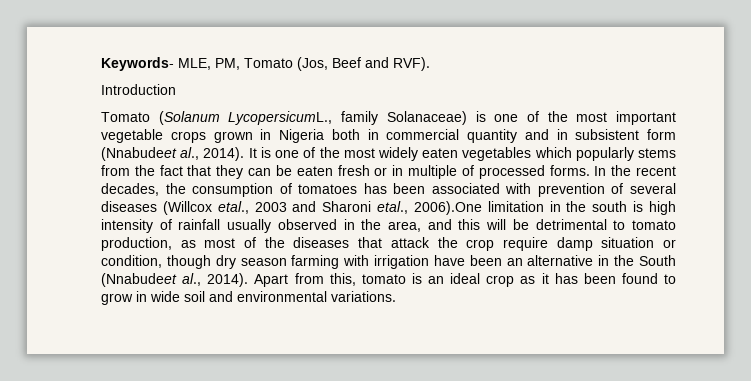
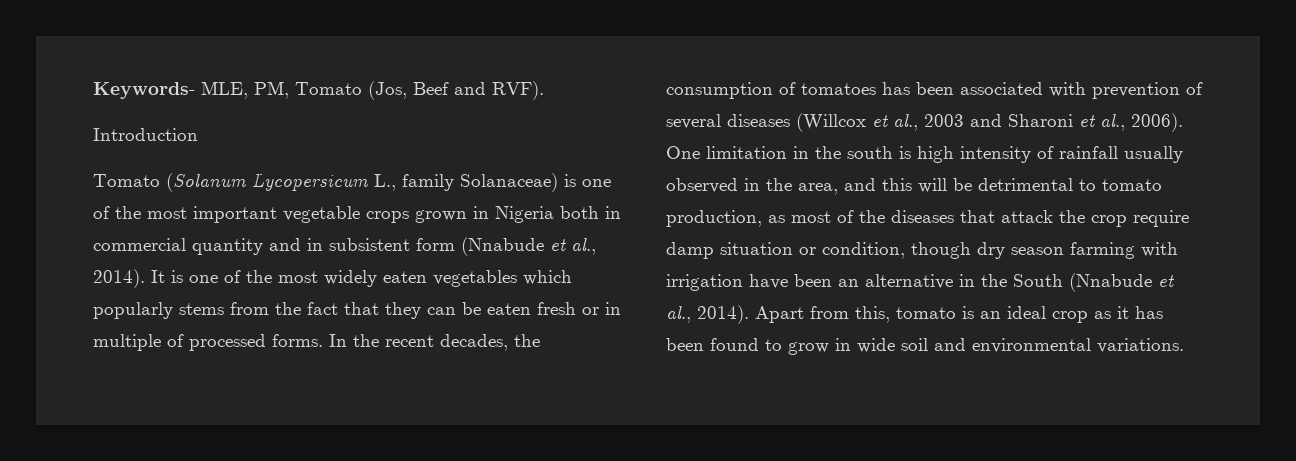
- Tomato (Solanum LycopersicumL., family Solanaceae) is one of the most important vegetable crops grown in Nigeria both in commercial quantity and in subsistent form (Nnabudeet al., 2014).
+ Tomato (Solanum Lycopersicum L., family Solanaceae) is one of the most important vegetable crops grown in Nigeria both in commercial quantity and in subsistent form (Nnabude et al., 2014).
- In the recent decades, the consumption of tomatoes has been associated with prevention of several diseases (Willcox etal., 2003 and Sharoni etal., 2006).One limitation in the south is high intensity of rainfall usually observed in the area, and this will be detrimental to tomato production, as most of the diseases that attack the crop require damp situation or condition, though dry season farming with irrigation have been an alternative in the South (Nnabudeet al., 2014).
+ In the recent decades, the consumption of tomatoes has been associated with prevention of several diseases (Willcox et al., 2003 and Sharoni et al., 2006). One limitation in the south is high intensity of rainfall usually observed in the area, and this will be detrimental to tomato production, as most of the diseases that attack the crop require damp situation or condition, though dry season farming with irrigation have been an alternative in the South (Nnabude et al., 2014).

